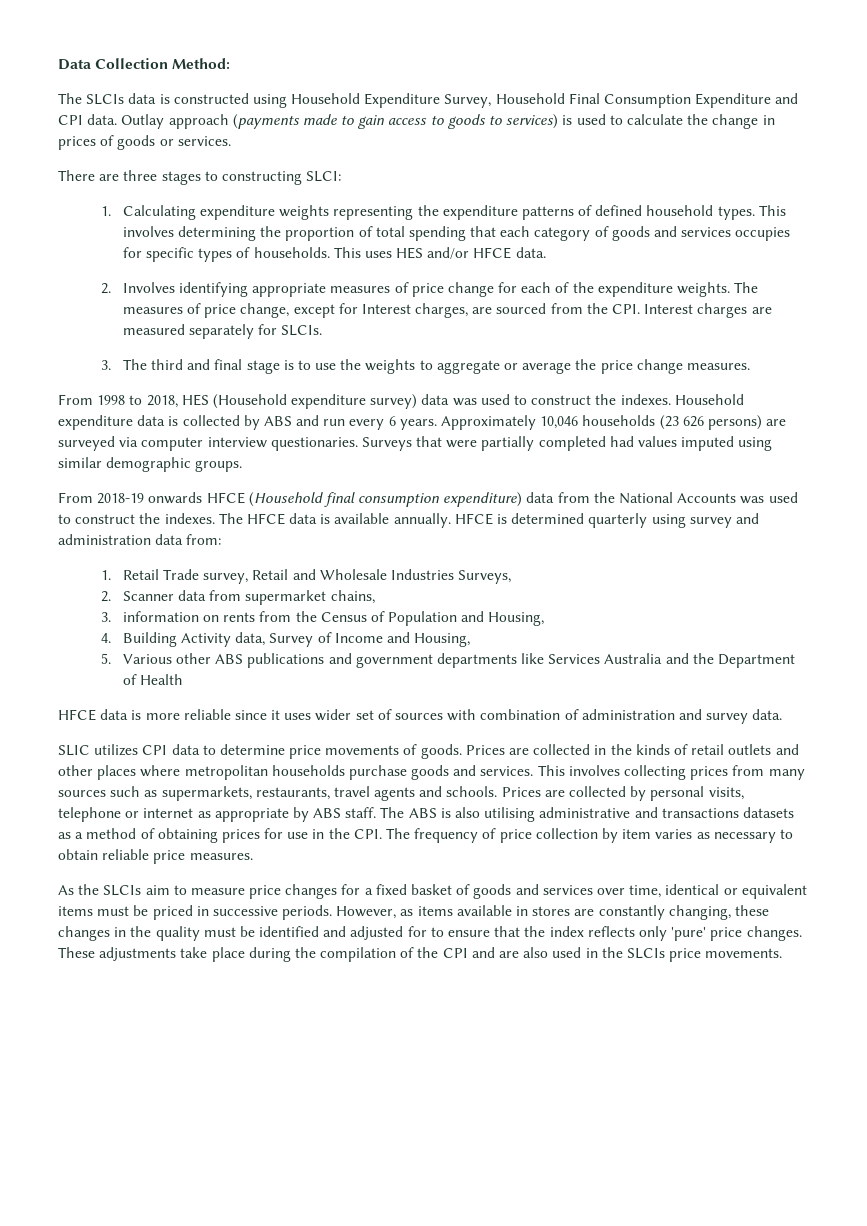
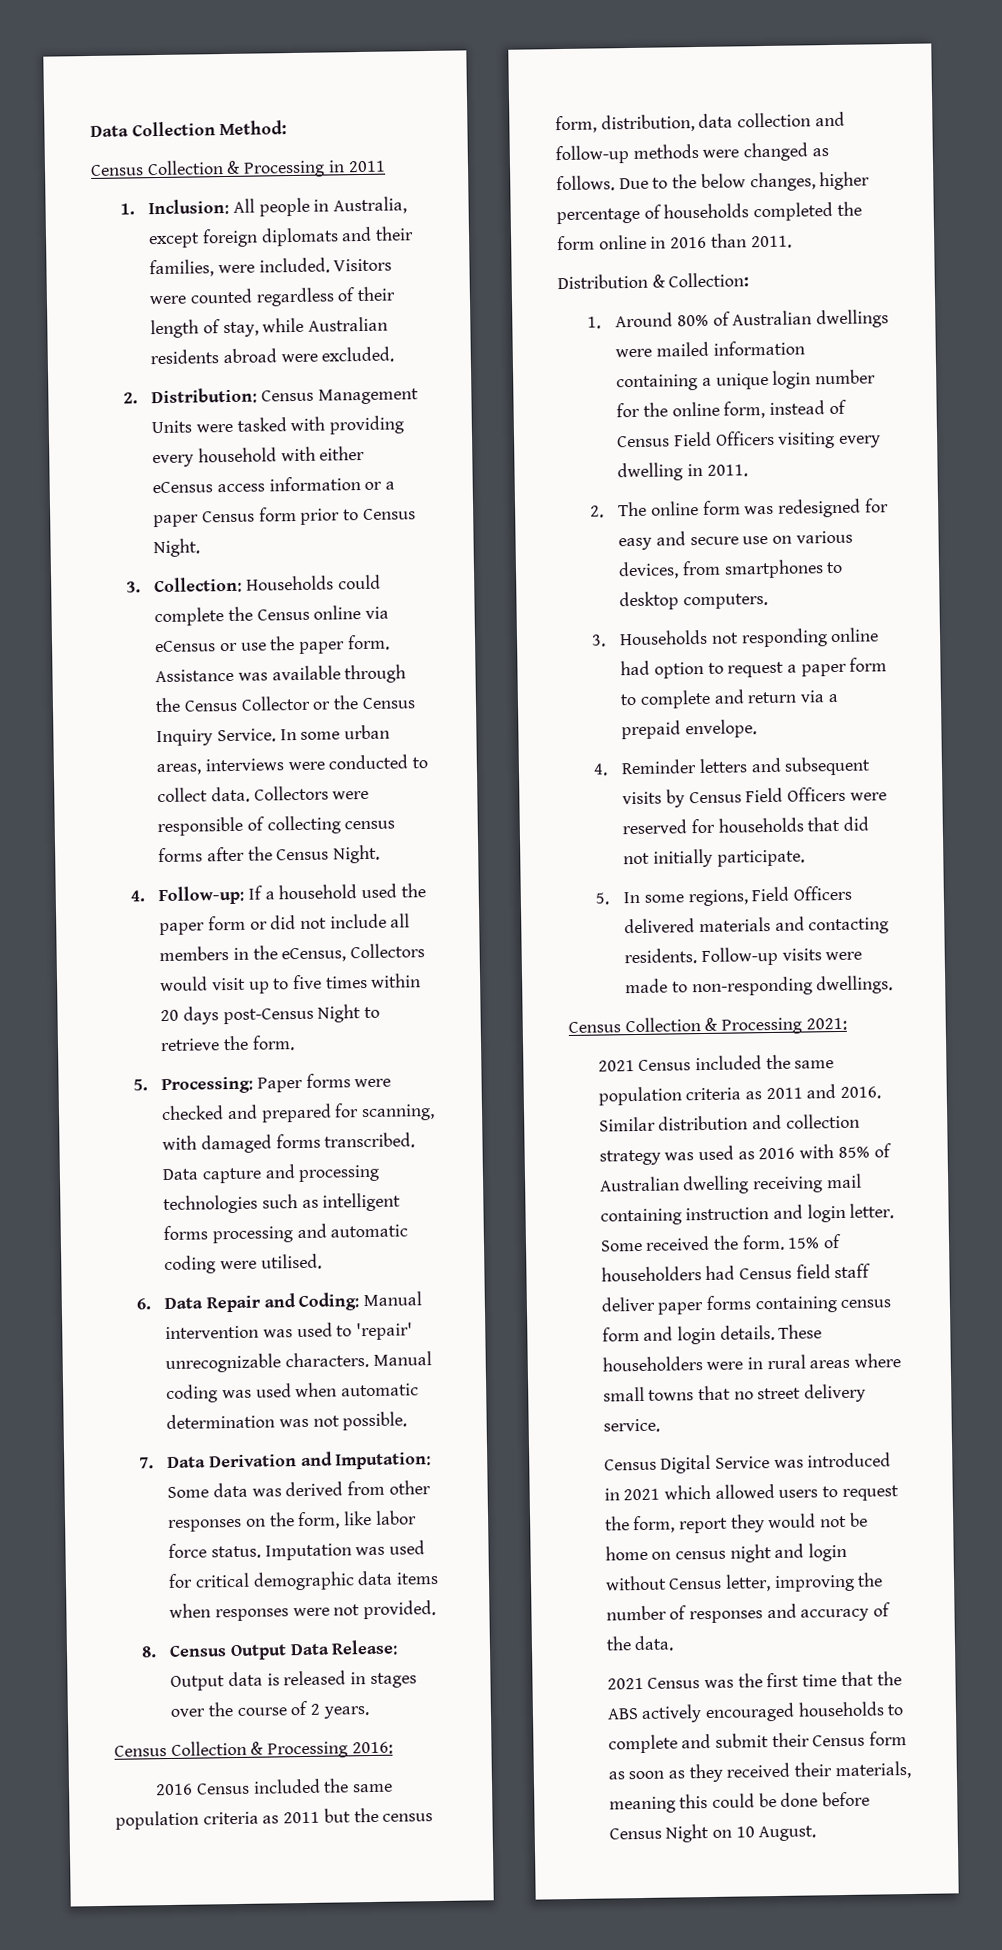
- The SLCIs data is constructed using Household Expenditure Survey, Household Final Consumption Expenditure and CPI data. Outlay approach (payments made to gain access to goods to services) is used to calculate the change in prices of goods or services.
- There are three stages to constructing SLCI:
- 1. Calculating expenditure weights representing the expenditure patterns of defined household types. This involves determining the proportion of total spending that each category of goods and services occupies for specific types of households. This uses HES and/or HFCE data.
- 2. Involves identifying appropriate measures of price change for each of the expenditure weights. The measures of price change, except for Interest charges, are sourced from the CPI. Interest charges are measured separately for SLCIs.
- 3. The third and final stage is to use the weights to aggregate or average the price change measures.
- From 1998 to 2018, HES (Household expenditure survey) data was used to construct the indexes. Household expenditure data is collected by ABS and run every 6 years. Approximately 10,046 households (23 626 persons) are surveyed via computer interview questionaries. Surveys that were partially completed had values imputed using similar demographic groups.
- From 2018-19 onwards HFCE (Household final consumption expenditure) data from the National Accounts was used to construct the indexes. The HFCE data is available annually. HFCE is determined quarterly using survey and administration data from:
- 1. Retail Trade survey, Retail and Wholesale Industries Surveys,
- 2. Scanner data from supermarket chains,
- 3. information on rents from the Census of Population and Housing,
- 4. Building Activity data, Survey of Income and Housing,
- 5. Various other ABS publications and government departments like Services Australia and the Department of Health
- HFCE data is more reliable since it uses wider set of sources with combination of administration and survey data.
- SLIC utilizes CPI data to determine price movements of goods. Prices are collected in the kinds of retail outlets and other places where metropolitan households purchase goods and services. This involves collecting prices from many sources such as supermarkets, restaurants, travel agents and schools. Prices are collected by personal visits, telephone or internet as appropriate by ABS staff. The ABS is also utilising administrative and transactions datasets as a method of obtaining prices for use in the CPI. The frequency of price collection by item varies as necessary to obtain reliable price measures.
- As the SLCIs aim to measure price changes for a fixed basket of goods and services over time, identical or equivalent items must be priced in successive periods. However, as items available in stores are constantly changing, these changes in the quality must be identified and adjusted for to ensure that the index reflects only 'pure' price changes. These adjustments take place during the compilation of the CPI and are also used in the SLCIs price movements.
+ Census Collection & Processing in 2011
+ 1. Inclusion: All people in Australia, except foreign diplomats and their families, were included. Visitors were counted regardless of their length of stay, while Australian residents abroad were excluded.
+ 2. Distribution: Census Management Units were tasked with providing every household with either eCensus access information or a paper Census form prior to Census Night.
+ 3. Collection: Households could complete the Census online via eCensus or use the paper form. Assistance was available through the Census Collector or the Census Inquiry Service. In some urban areas, interviews were conducted to collect data. Collectors were responsible of collecting census forms after the Census Night.
+ 4. Follow-up: If a household used the paper form or did not include all members in the eCensus, Collectors would visit up to five times within 20 days post-Census Night to retrieve the form.
+ 5. Processing: Paper forms were checked and prepared for scanning, with damaged forms transcribed. Data capture and processing technologies such as intelligent forms processing and automatic coding were utilised.
+ 6. Data Repair and Coding: Manual intervention was used to 'repair' unrecognizable characters. Manual coding was used when automatic determination was not possible.
+ 7. Data Derivation and Imputation: Some data was derived from other responses on the form, like labor force status. Imputation was used for critical demographic data items when responses were not provided.
+ 8. Census Output Data Release: Output data is released in stages over the course of 2 years.
+ Census Collection & Processing 2016:
+ 2016 Census included the same population criteria as 2011 but the census form, distribution, data collection and follow-up methods were changed as follows. Due to the below changes, higher percentage of households completed the form online in 2016 than 2011.
+ Distribution & Collection:
+ 1. Around 80% of Australian dwellings were mailed information containing a unique login number for the online form, instead of Census Field Officers visiting every dwelling in 2011.
+ 2. The online form was redesigned for easy and secure use on various devices, from smartphones to desktop computers.
+ 3. Households not responding online had option to request a paper form to complete and return via a prepaid envelope.
+ 4. Reminder letters and subsequent visits by Census Field Officers were reserved for households that did not initially participate.
+ 5. In some regions, Field Officers delivered materials and contacting residents. Follow-up visits were made to non-responding dwellings.
+ Census Collection & Processing 2021:
+ 2021 Census included the same population criteria as 2011 and 2016. Similar distribution and collection strategy was used as 2016 with 85% of Australian dwelling receiving mail containing instruction and login letter. Some received the form. 15% of householders had Census field staff deliver paper forms containing census form and login details. These householders were in rural areas where small towns that no street delivery service.
+ Census Digital Service was introduced in 2021 which allowed users to request the form, report they would not be home on census night and login without Census letter, improving the number of responses and accuracy of the data.
+ 2021 Census was the first time that the ABS actively encouraged households to complete and submit their Census form as soon as they received their materials, meaning this could be done before Census Night on 10 August.

